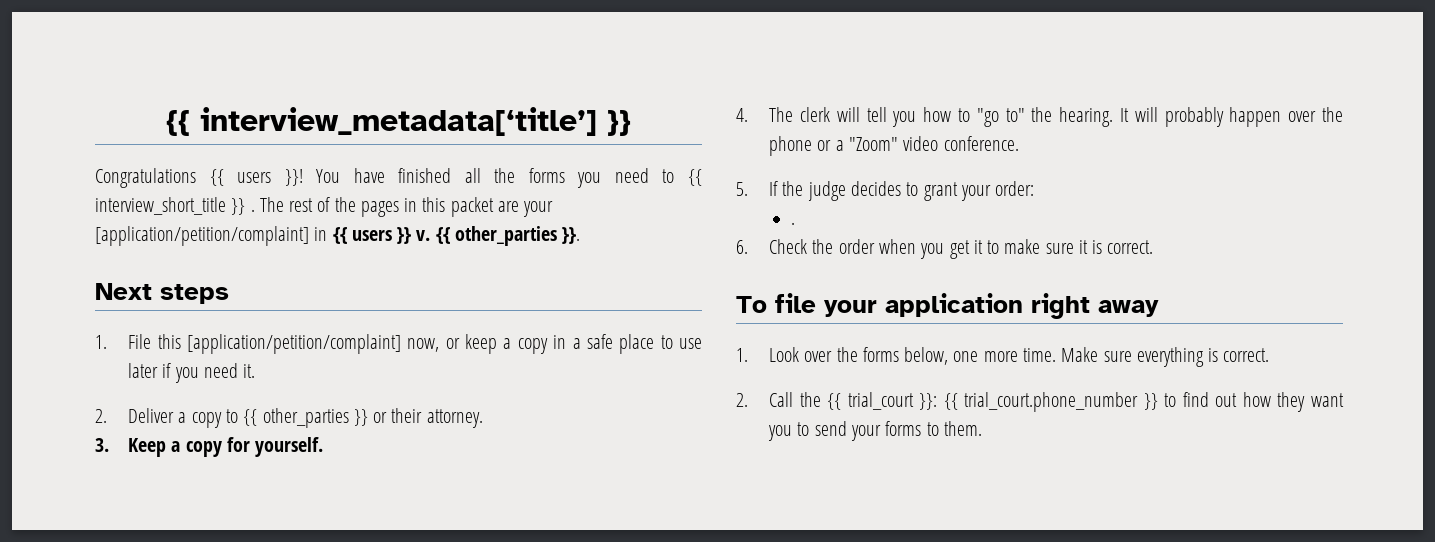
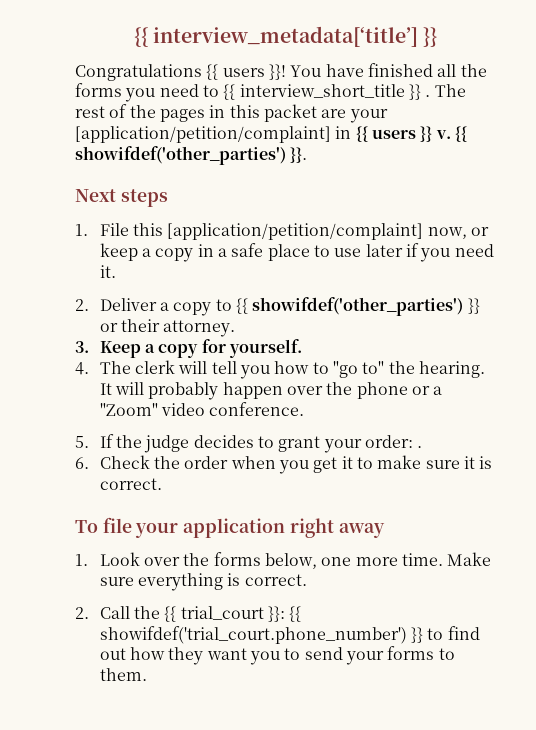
- {{ other_parties }}.
+ {{ showifdef('other_parties') }}.
- 2. Deliver a copy to {{ other_parties }} or their attorney.
+ 2. Deliver a copy to {{ showifdef('other_parties') }} or their attorney.
- 5. If the judge decides to grant your order:
- .
+ 5. If the judge decides to grant your order: .
- 2. Call the {{ trial_court }}: {{ trial_court.phone_number }} to find out how they want you to send your forms to them.
+ 2. Call the {{ trial_court }}: {{ showifdef('trial_court.phone_number') }} to find out how they want you to send your forms to them.

